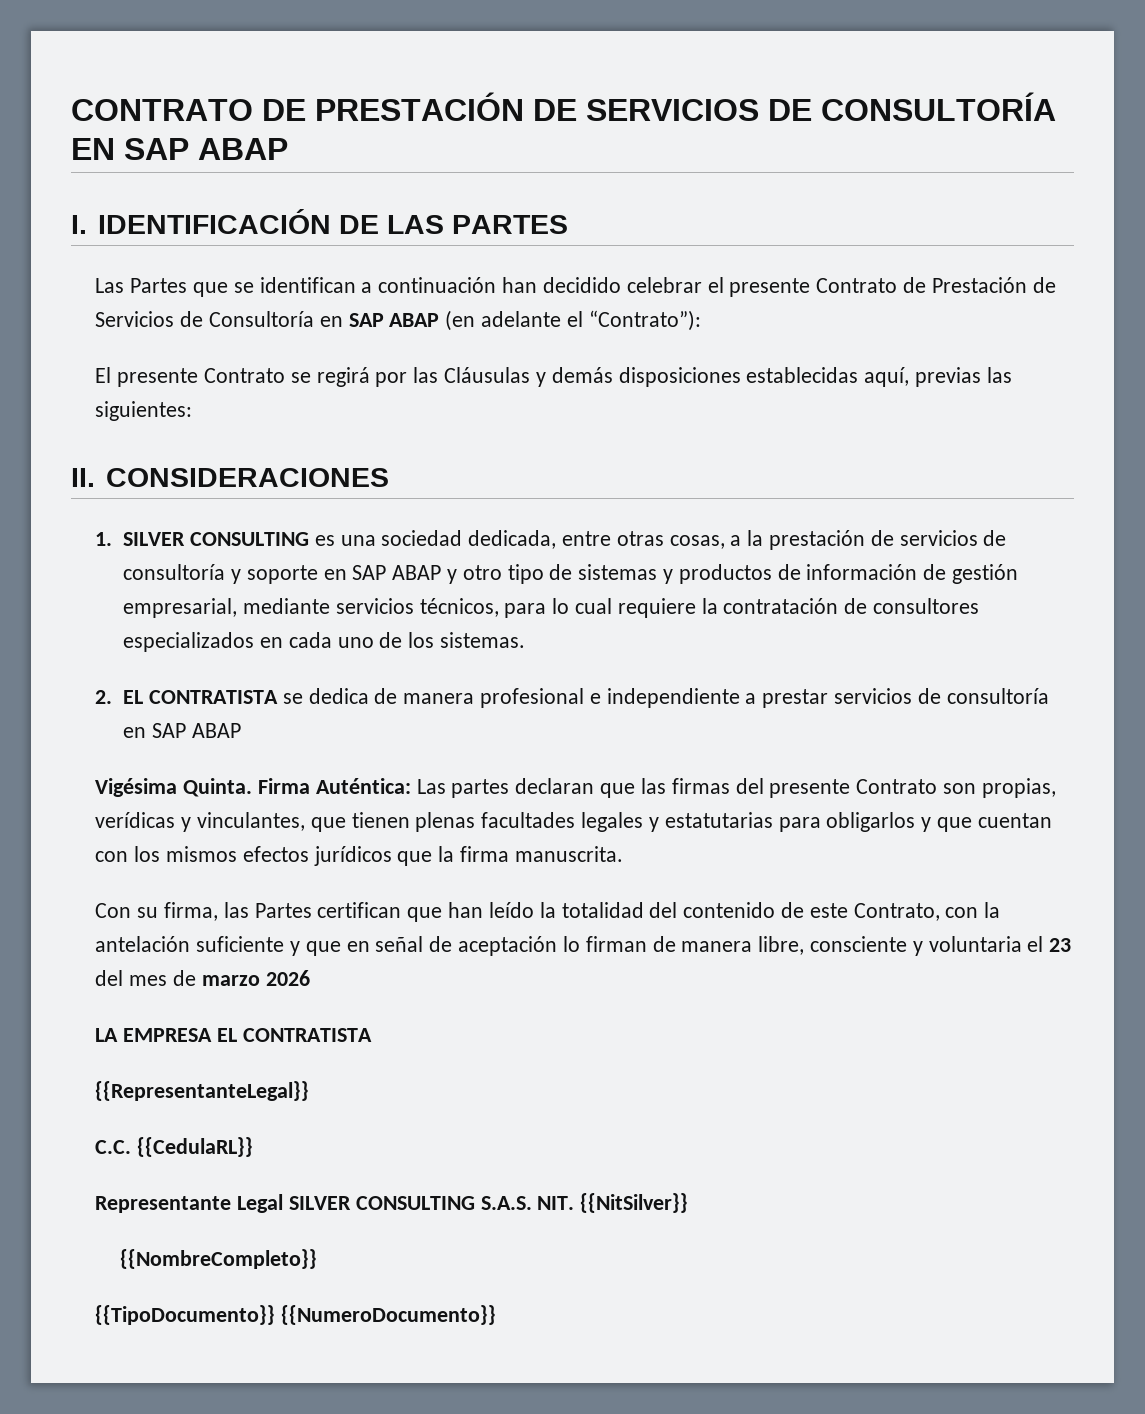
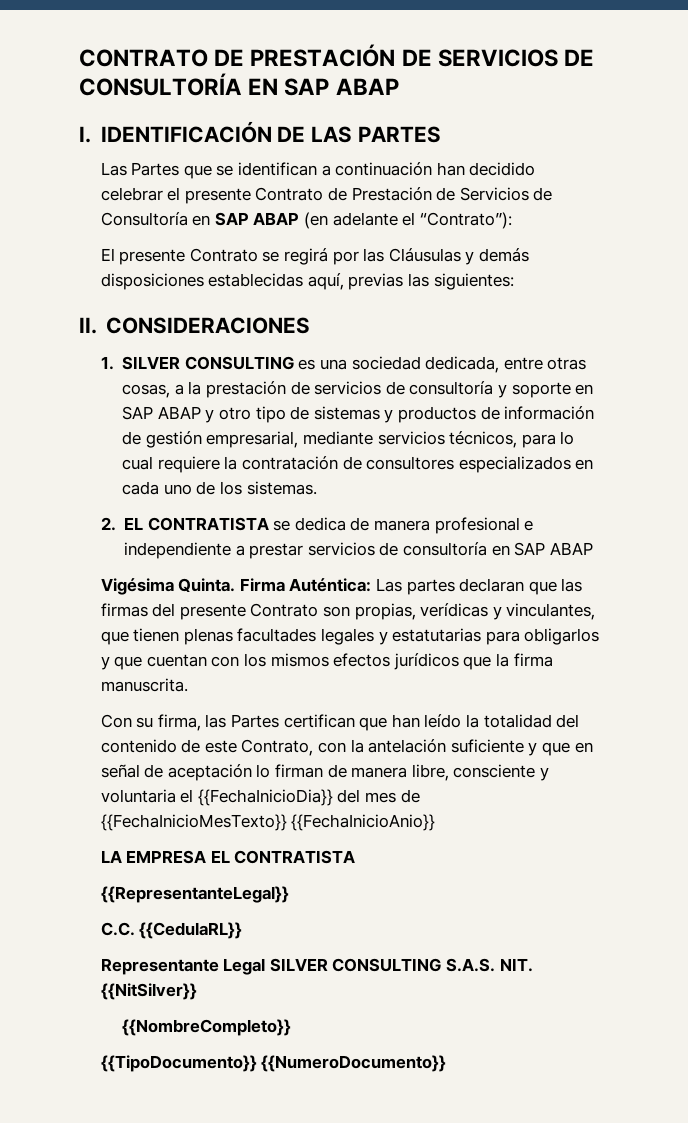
- Con su firma, las Partes certifican que han leído la totalidad del contenido de este Contrato, con la antelación suficiente y que en señal de aceptación lo firman de manera libre, consciente y voluntaria el 23 del mes de marzo 2026
+ Con su firma, las Partes certifican que han leído la totalidad del contenido de este Contrato, con la antelación suficiente y que en señal de aceptación lo firman de manera libre, consciente y voluntaria el {{FechaInicioDia}} del mes de {{FechaInicioMesTexto}} {{FechaInicioAnio}}

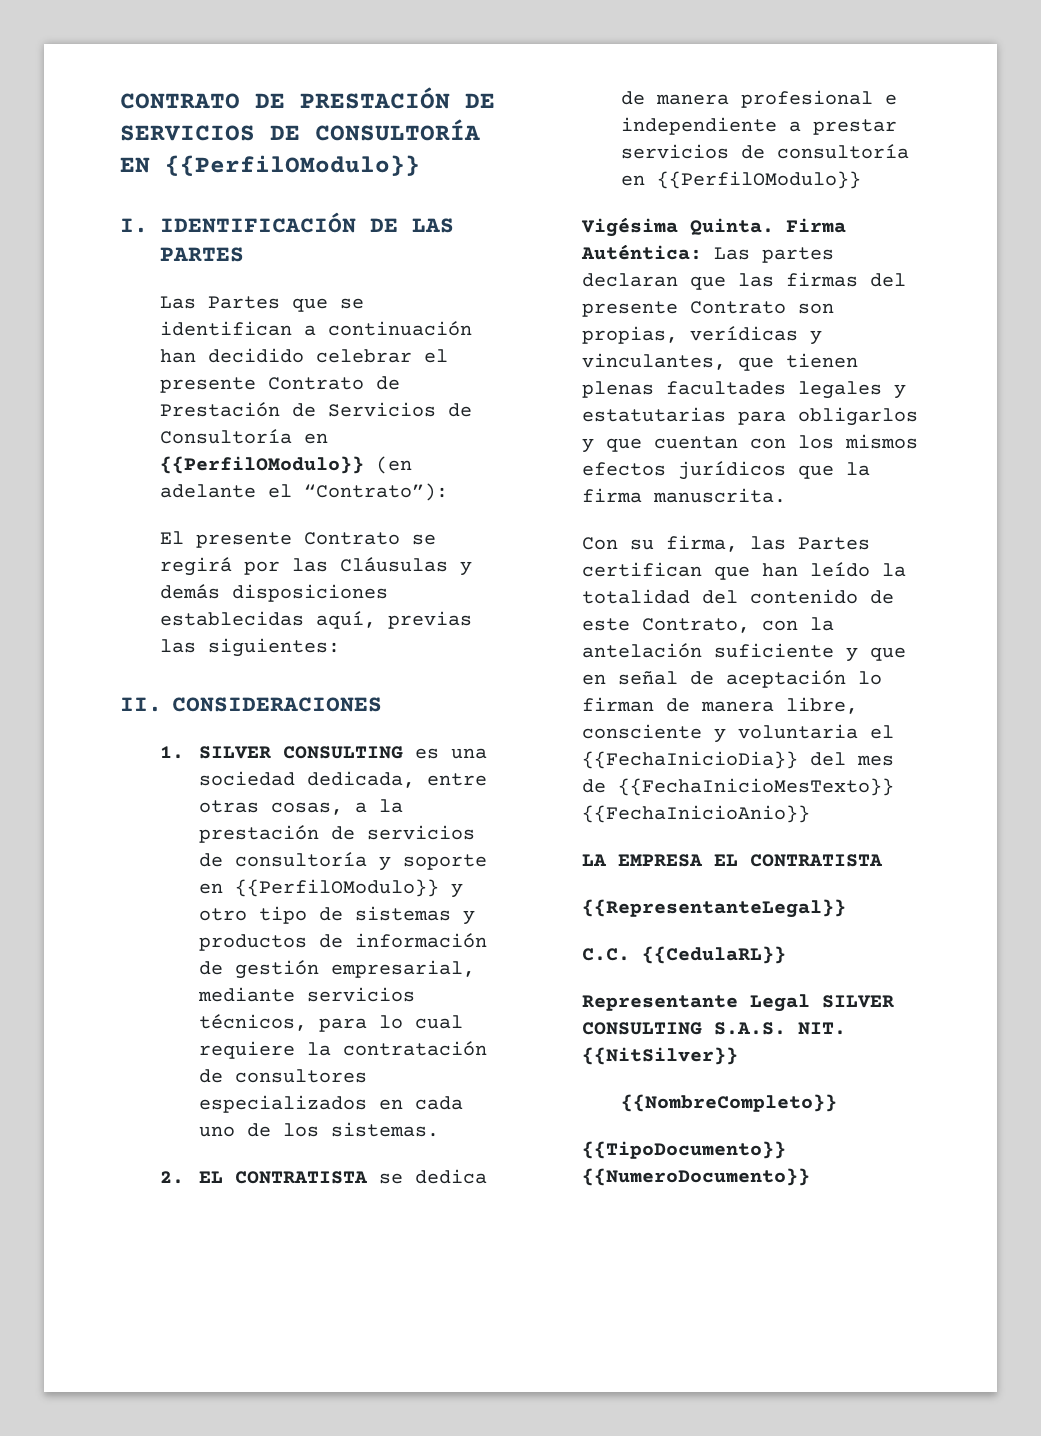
- CONTRATO DE PRESTACIÓN DE SERVICIOS DE CONSULTORÍA EN SAP ABAP
+ CONTRATO DE PRESTACIÓN DE SERVICIOS DE CONSULTORÍA EN {{PerfilOModulo}}
- Las Partes que se identifican a continuación han decidido celebrar el presente Contrato de Prestación de Servicios de Consultoría en SAP ABAP (en adelante el “Contrato”):
+ Las Partes que se identifican a continuación han decidido celebrar el presente Contrato de Prestación de Servicios de Consultoría en {{PerfilOModulo}} (en adelante el “Contrato”):
- 1. SILVER CONSULTING es una sociedad dedicada, entre otras cosas, a la prestación de servicios de consultoría y soporte en SAP ABAP y otro tipo de sistemas y productos de información de gestión empresarial, mediante servicios técnicos, para lo cual requiere la contratación de consultores especializados en cada uno de los sistemas.
+ 1. SILVER CONSULTING es una sociedad dedicada, entre otras cosas, a la prestación de servicios de consultoría y soporte en {{PerfilOModulo}} y otro tipo de sistemas y productos de información de gestión empresarial, mediante servicios técnicos, para lo cual requiere la contratación de consultores especializados en cada uno de los sistemas.
- 2. EL CONTRATISTA se dedica de manera profesional e independiente a prestar servicios de consultoría en SAP ABAP
+ 2. EL CONTRATISTA se dedica de manera profesional e independiente a prestar servicios de consultoría en {{PerfilOModulo}}

